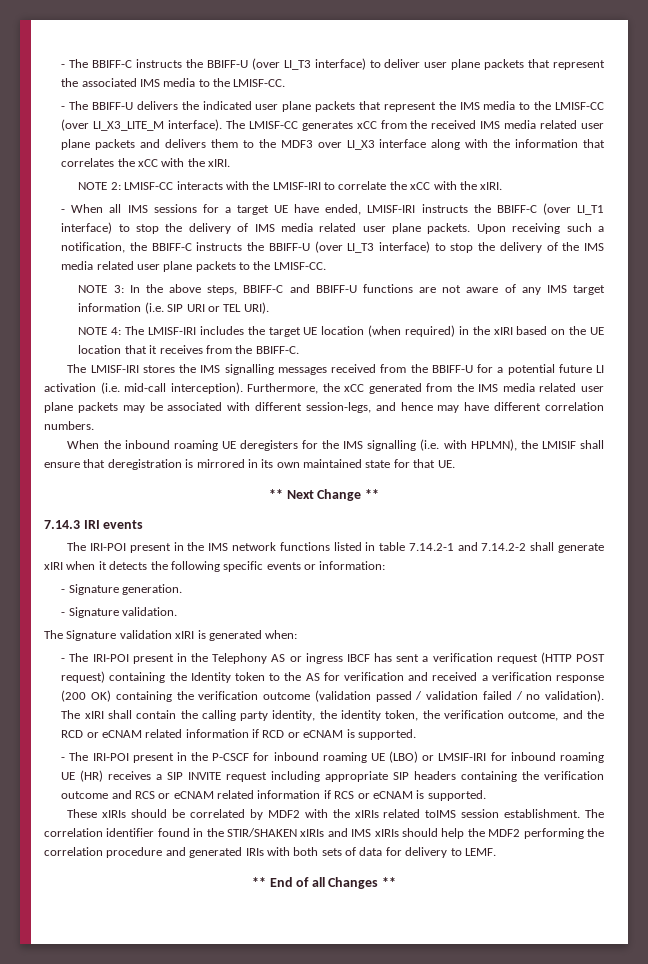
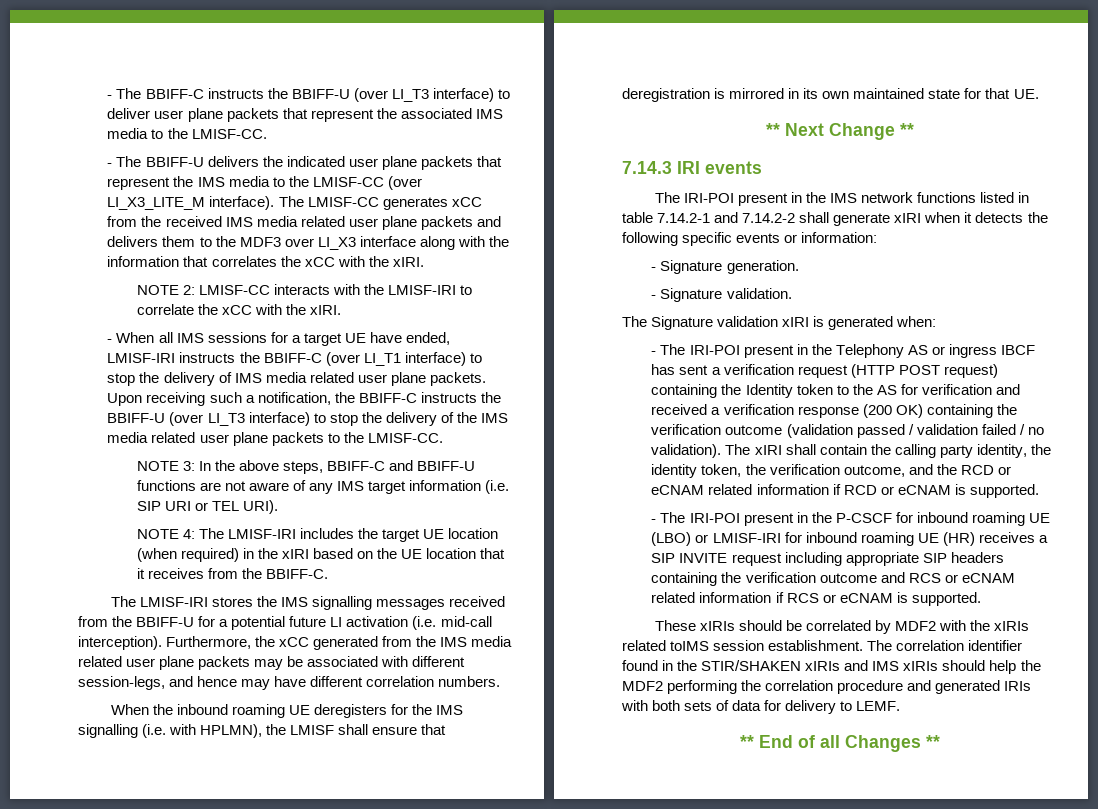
- When the inbound roaming UE deregisters for the IMS signalling (i.e. with HPLMN), the LMISIF shall ensure that deregistration is mirrored in its own maintained state for that UE.
+ When the inbound roaming UE deregisters for the IMS signalling (i.e. with HPLMN), the LMISF shall ensure that deregistration is mirrored in its own maintained state for that UE.
- - The IRI-POI present in the P-CSCF for inbound roaming UE (LBO) or LMSIF-IRI for inbound roaming UE (HR) receives a SIP INVITE request including appropriate SIP headers containing the verification outcome and RCS or eCNAM related information if RCS or eCNAM is supported.
+ - The IRI-POI present in the P-CSCF for inbound roaming UE (LBO) or LMISF-IRI for inbound roaming UE (HR) receives a SIP INVITE request including appropriate SIP headers containing the verification outcome and RCS or eCNAM related information if RCS or eCNAM is supported.

